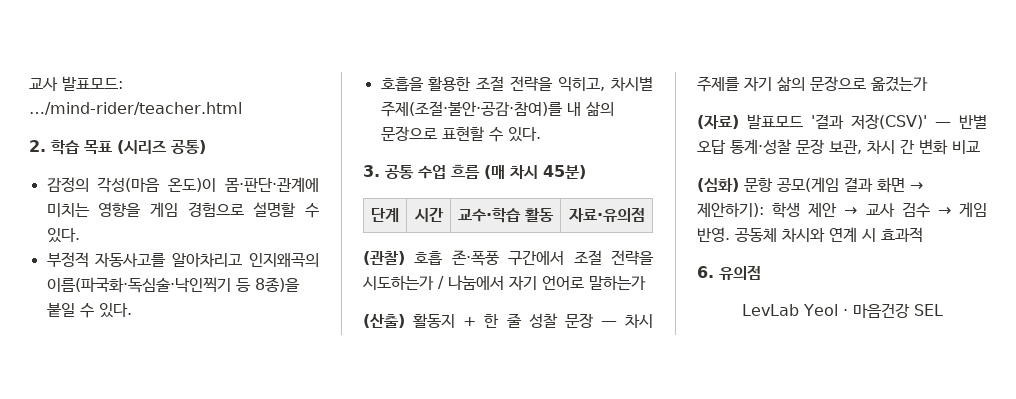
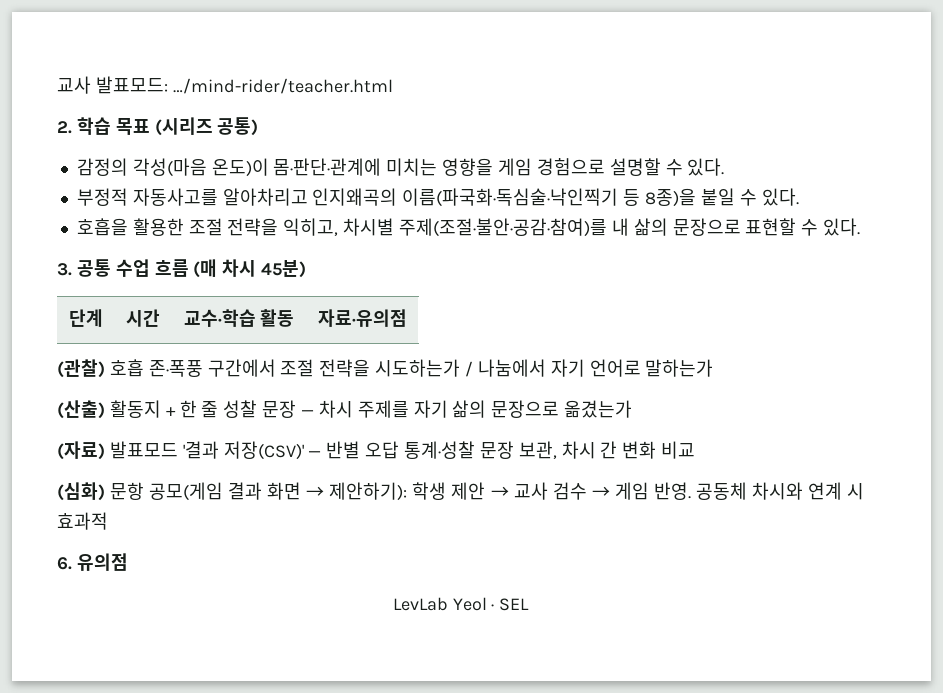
- LevLab Yeol · 마음건강 SEL
+ LevLab Yeol · SEL

